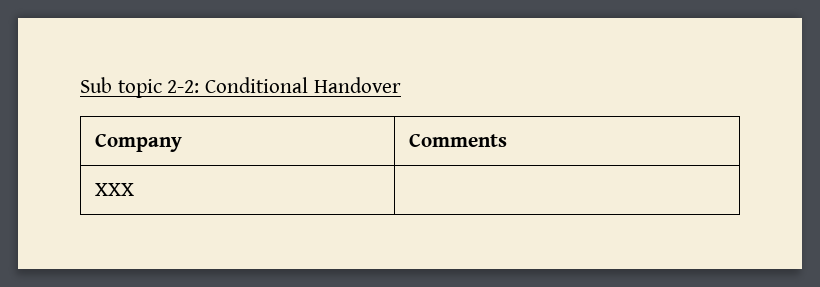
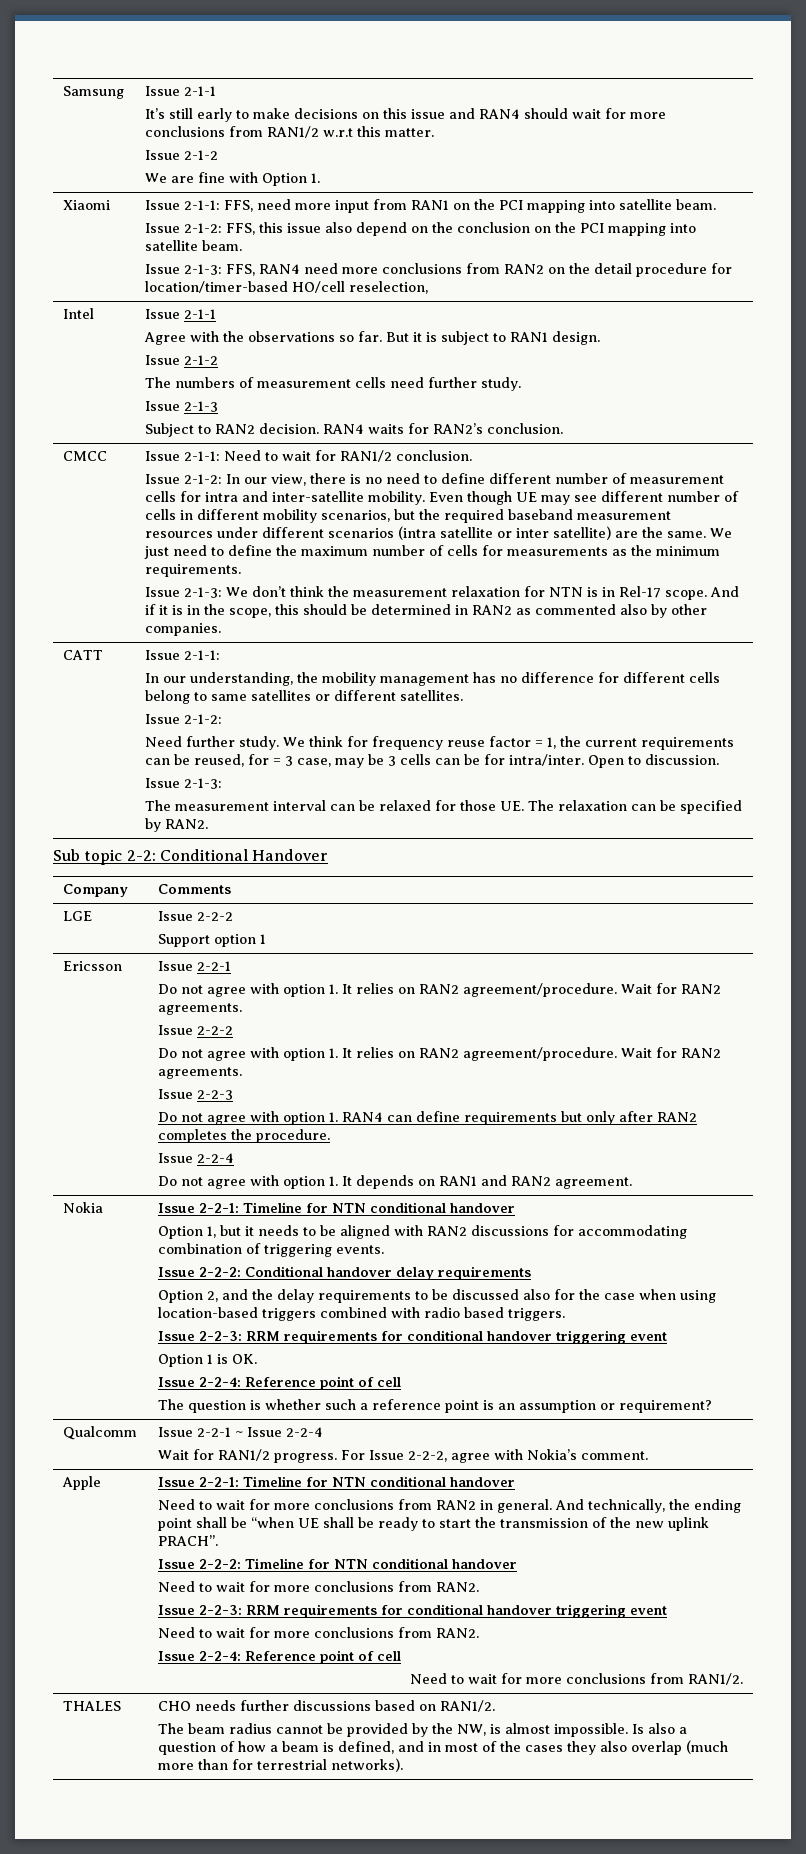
+ Samsung | Issue 2-1-1
+ It’s still early to make decisions on this issue and RAN4 should wait for more conclusions from RAN1/2 w.r.t this matter.
+ Issue 2-1-2
+ We are fine with Option 1.
+ Xiaomi | Issue 2-1-1: FFS, need more input from RAN1 on the PCI mapping into satellite beam.
+ Issue 2-1-2: FFS, this issue also depend on the conclusion on the PCI mapping into satellite beam.
+ Issue 2-1-3: FFS, RAN4 need more conclusions from RAN2 on the detail procedure for location/timer-based HO/cell reselection,
+ Intel | Issue 2-1-1
+ Agree with the observations so far. But it is subject to RAN1 design.
+ Issue 2-1-2
+ The numbers of measurement cells need further study.
+ Issue 2-1-3
+ Subject to RAN2 decision. RAN4 waits for RAN2’s conclusion.
+ CMCC | Issue 2-1-1: Need to wait for RAN1/2 conclusion.
+ Issue 2-1-2: In our view, there is no need to define different number of measurement cells for intra and inter-satellite mobility. Even though UE may see different number of cells in different mobility scenarios, but the required baseband measurement resources under different scenarios (intra satellite or inter satellite) are the same. We just need to define the maximum number of cells for measurements as the minimum requirements.
+ Issue 2-1-3: We don’t think the measurement relaxation for NTN is in Rel-17 scope. And if it is in the scope, this should be determined in RAN2 as commented also by other companies.
+ CATT | Issue 2-1-1:
+ In our understanding, the mobility management has no difference for different cells belong to same satellites or different satellites.
+ Issue 2-1-2:
+ Need further study. We think for frequency reuse factor = 1, the current requirements can be reused, for = 3 case, may be 3 cells can be for intra/inter. Open to discussion.
+ Issue 2-1-3:
+ The measurement interval can be relaxed for those UE. The relaxation can be specified by RAN2.
- XXX |
+ LGE | Issue 2-2-2
+ Support option 1
+ Ericsson | Issue 2-2-1
+ Do not agree with option 1. It relies on RAN2 agreement/procedure. Wait for RAN2 agreements.
+ Issue 2-2-2
+ Do not agree with option 1. It relies on RAN2 agreement/procedure. Wait for RAN2 agreements.
+ Issue 2-2-3
+ Do not agree with option 1. RAN4 can define requirements but only after RAN2 completes the procedure.
+ Issue 2-2-4
+ Do not agree with option 1. It depends on RAN1 and RAN2 agreement.
+ Nokia | Issue 2-2-1: Timeline for NTN conditional handover
+ Option 1, but it needs to be aligned with RAN2 discussions for accommodating combination of triggering events.
+ Issue 2-2-2: Conditional handover delay requirements
+ Option 2, and the delay requirements to be discussed also for the case when using location-based triggers combined with radio based triggers.
+ Issue 2-2-3: RRM requirements for conditional handover triggering event
+ Option 1 is OK.
+ Issue 2-2-4: Reference point of cell
+ The question is whether such a reference point is an assumption or requirement?
+ Qualcomm | Issue 2-2-1 ~ Issue 2-2-4
+ Wait for RAN1/2 progress. For Issue 2-2-2, agree with Nokia’s comment.
+ Apple | Issue 2-2-1: Timeline for NTN conditional handover
+ Need to wait for more conclusions from RAN2 in general. And technically, the ending point shall be “when UE shall be ready to start the transmission of the new uplink PRACH”.
+ Issue 2-2-2: Timeline for NTN conditional handover
+ Need to wait for more conclusions from RAN2.
+ Issue 2-2-3: RRM requirements for conditional handover triggering event
+ Need to wait for more conclusions from RAN2.
+ Issue 2-2-4: Reference point of cell
+ Need to wait for more conclusions from RAN1/2.
+ THALES | CHO needs further discussions based on RAN1/2.
+ The beam radius cannot be provided by the NW, is almost impossible. Is also a question of how a beam is defined, and in most of the cases they also overlap (much more than for terrestrial networks).

